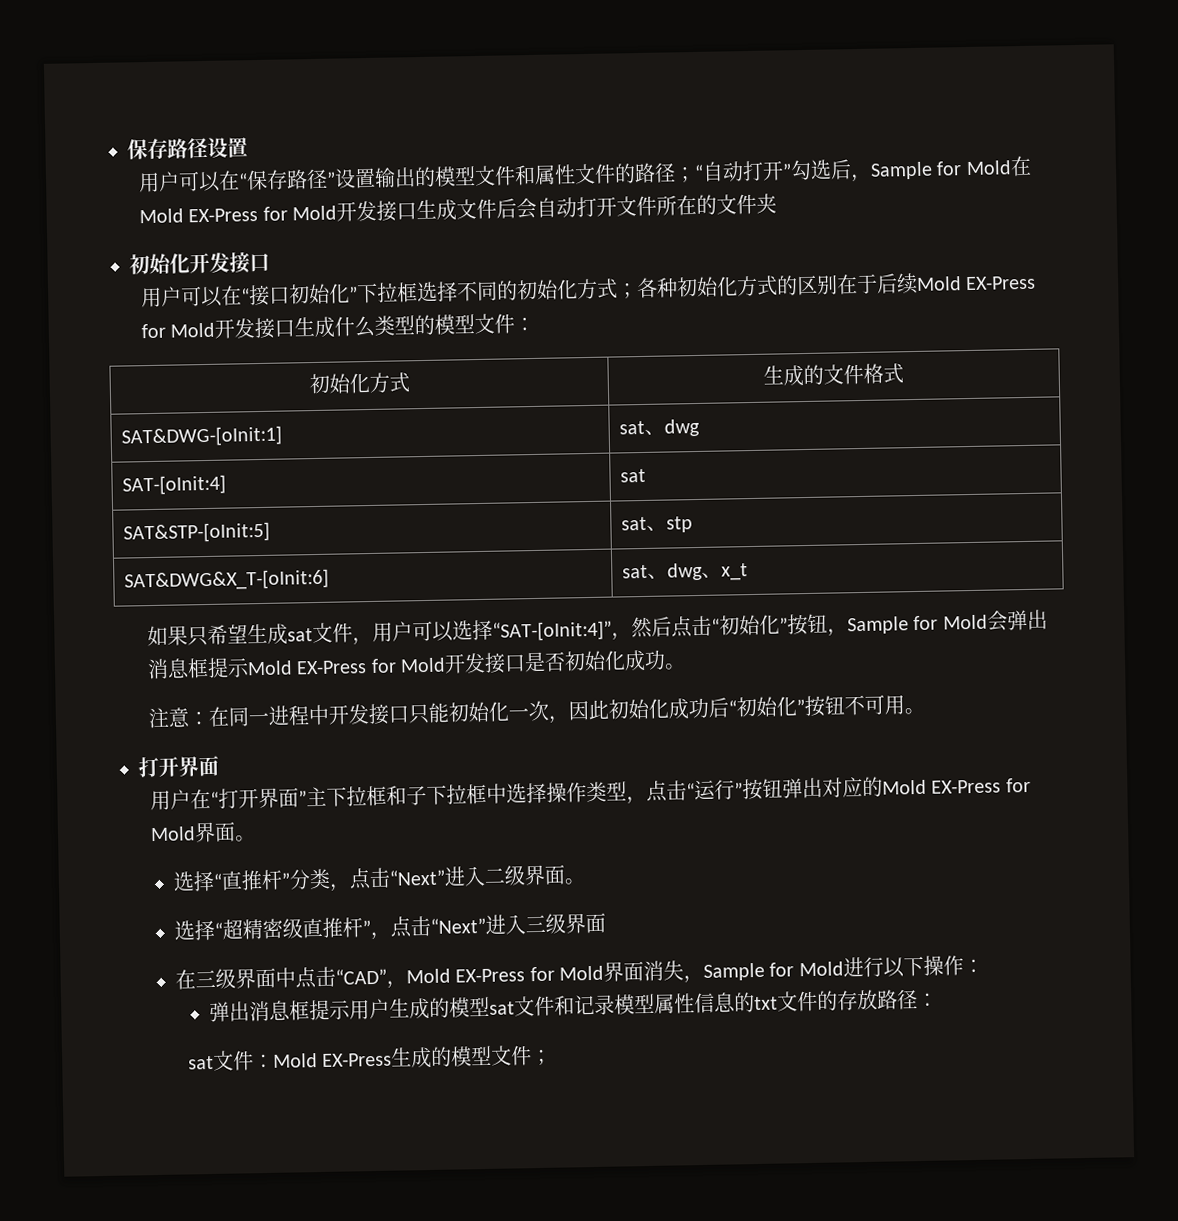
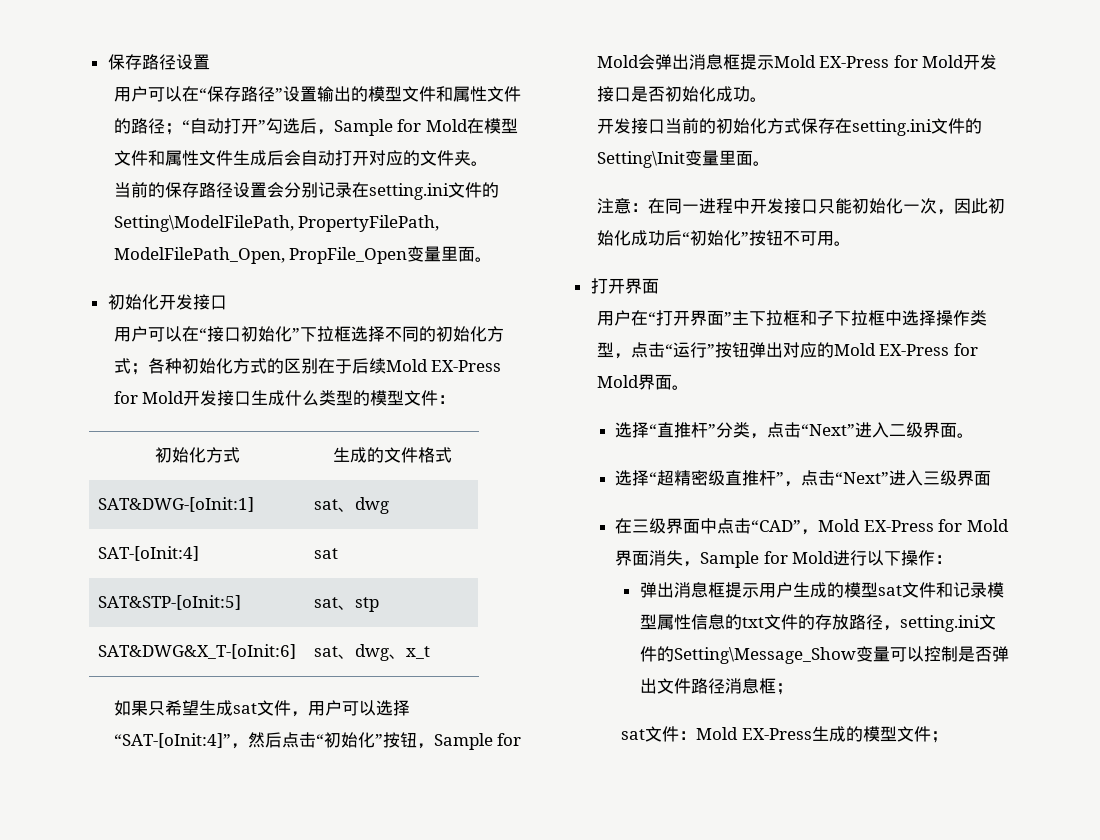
- 用户可以在“保存路径”设置输出的模型文件和属性文件的路径；“自动打开”勾选后，Sample for Mold在Mold EX-Press for Mold开发接口生成文件后会自动打开文件所在的文件夹
+ 用户可以在“保存路径”设置输出的模型文件和属性文件的路径；“自动打开”勾选后，Sample for Mold在模型文件和属性文件生成后会自动打开对应的文件夹。
+ 当前的保存路径设置会分别记录在setting.ini文件的Setting\ModelFilePath, PropertyFilePath, ModelFilePath_Open, PropFile_Open变量里面。
+ 开发接口当前的初始化方式保存在setting.ini文件的Setting\Init变量里面。
- 弹出消息框提示用户生成的模型sat文件和记录模型属性信息的txt文件的存放路径：
+ 弹出消息框提示用户生成的模型sat文件和记录模型属性信息的txt文件的存放路径，setting.ini文件的Setting\Message_Show变量可以控制是否弹出文件路径消息框；

